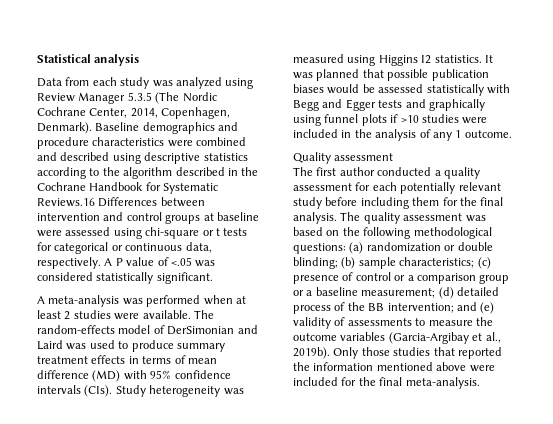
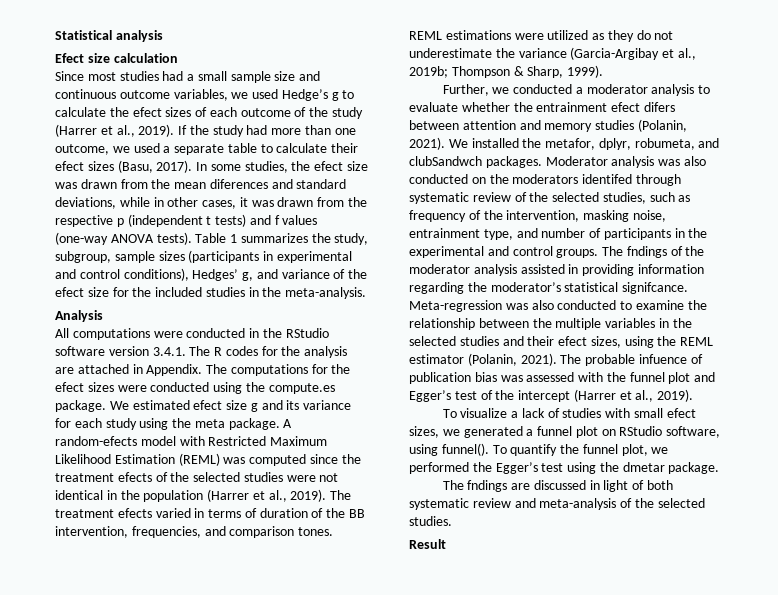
- Data from each study was analyzed using Review Manager 5.3.5 (The Nordic Cochrane Center, 2014, Copenhagen, Denmark). Baseline demographics and procedure characteristics were combined and described using descriptive statistics according to the algorithm described in the Cochrane Handbook for Systematic Reviews.16 Differences between intervention and control groups at baseline were assessed using chi-square or t tests for categorical or continuous data, respectively. A P value of <.05 was considered statistically significant.
- A meta-analysis was performed when at least 2 studies were available. The random-effects model of DerSimonian and Laird was used to produce summary treatment effects in terms of mean difference (MD) with 95% confidence intervals (CIs). Study heterogeneity was measured using Higgins I2 statistics. It was planned that possible publication biases would be assessed statistically with Begg and Egger tests and graphically using funnel plots if >10 studies were included in the analysis of any 1 outcome.
- Quality assessment
- The first author conducted a quality assessment for each potentially relevant study before including them for the final analysis. The quality assessment was based on the following methodological questions: (a) randomization or double blinding; (b) sample characteristics; (c) presence of control or a comparison group or a baseline measurement; (d) detailed process of the BB intervention; and (e) validity of assessments to measure the outcome variables (Garcia-Argibay et al., 2019b). Only those studies that reported the information mentioned above were included for the final meta-analysis.
+ Efect size calculation
+ Since most studies had a small sample size and continuous outcome variables, we used Hedge’s g to calculate the efect sizes of each outcome of the study (Harrer et al., 2019). If the study had more than one outcome, we used a separate table to calculate their efect sizes (Basu, 2017). In some studies, the efect size was drawn from the mean diferences and standard deviations, while in other cases, it was drawn from the respective p (independent t tests) and f values (one-way ANOVA tests). Table 1 summarizes the study, subgroup, sample sizes (participants in experimental and control conditions), Hedges’ g, and variance of the efect size for the included studies in the meta-analysis.
+ Analysis
+ All computations were conducted in the RStudio software version 3.4.1. The R codes for the analysis are attached in Appendix. The computations for the efect sizes were conducted using the compute.es package. We estimated efect size g and its variance for each study using the meta package. A random-efects model with Restricted Maximum Likelihood Estimation (REML) was computed since the treatment efects of the selected studies were not identical in the population (Harrer et al., 2019). The treatment efects varied in terms of duration of the BB intervention, frequencies, and comparison tones. REML estimations were utilized as they do not underestimate the variance (Garcia-Argibay et al., 2019b; Thompson & Sharp, 1999).
+ Further, we conducted a moderator analysis to evaluate whether the entrainment efect difers between attention and memory studies (Polanin, 2021). We installed the metafor, dplyr, robumeta, and clubSandwch packages. Moderator analysis was also conducted on the moderators identifed through systematic review of the selected studies, such as frequency of the intervention, masking noise, entrainment type, and number of participants in the experimental and control groups. The fndings of the moderator analysis assisted in providing information regarding the moderator’s statistical signifcance. Meta-regression was also conducted to examine the relationship between the multiple variables in the selected studies and their efect sizes, using the REML estimator (Polanin, 2021). The probable infuence of publication bias was assessed with the funnel plot and Egger’s test of the intercept (Harrer et al., 2019).
+ To visualize a lack of studies with small efect sizes, we generated a funnel plot on RStudio software, using funnel(). To quantify the funnel plot, we performed the Egger’s test using the dmetar package.
+ The fndings are discussed in light of both systematic review and meta-analysis of the selected studies.
+ Result

